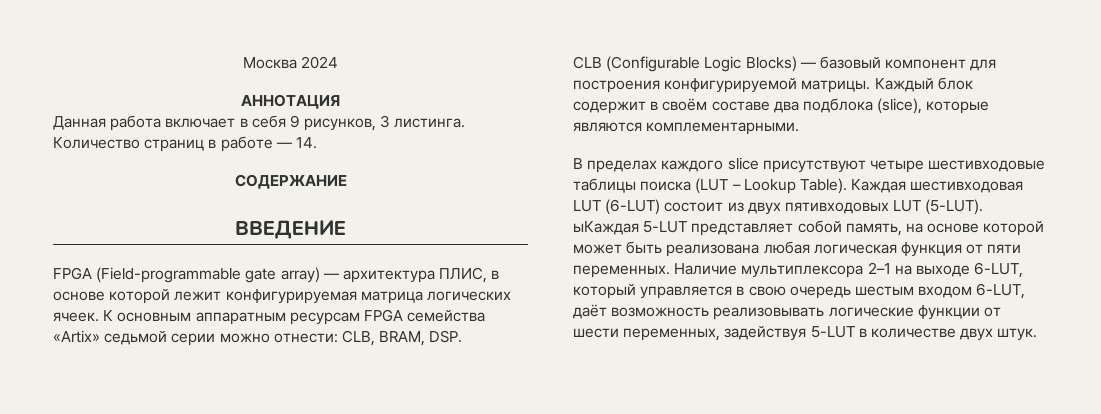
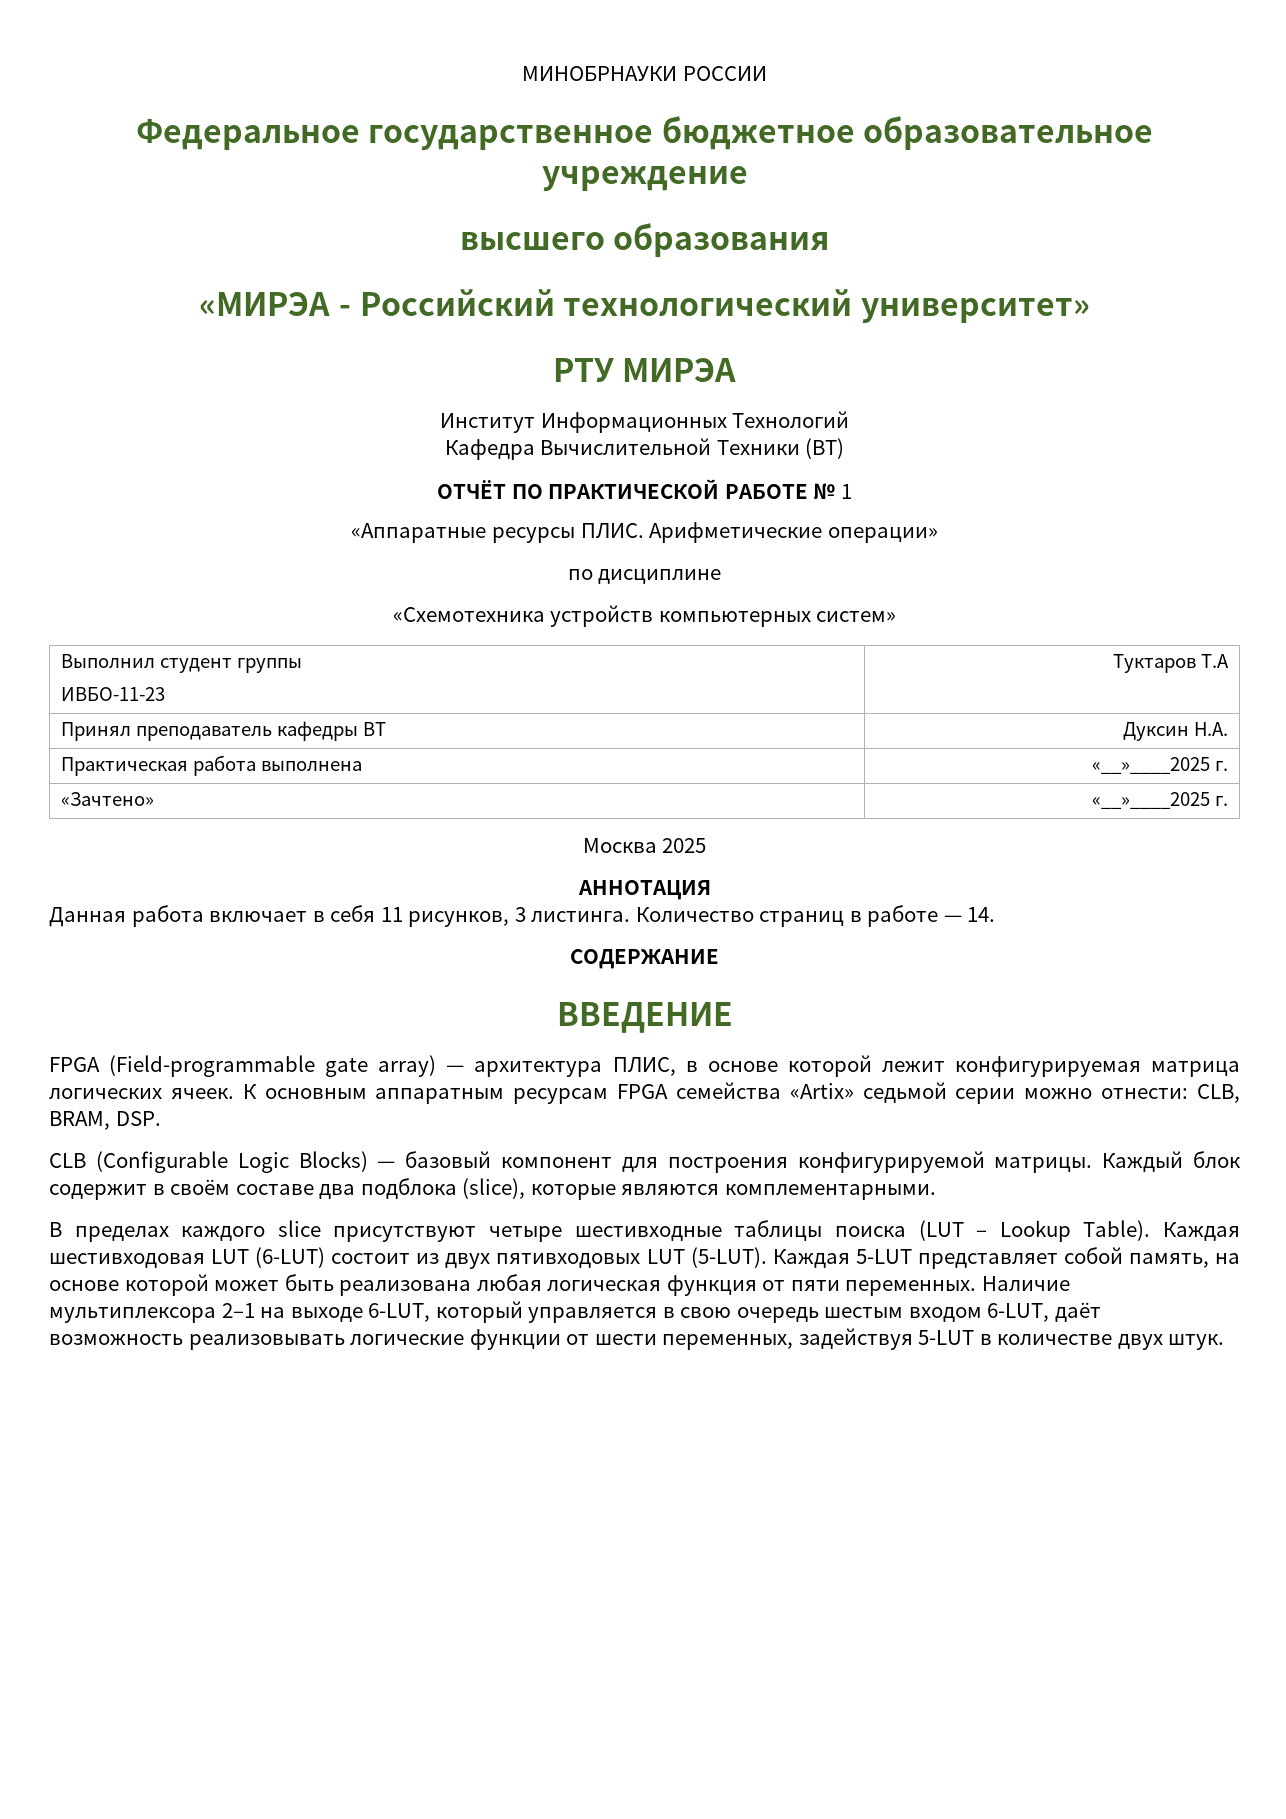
- Москва 2024
+ МИНОБРНАУКИ РОССИИ
+ Федеральное государственное бюджетное образовательное учреждение
+ высшего образования
+ «МИРЭА - Российский технологический университет»
+ РТУ МИРЭА
+ Институт Информационных Технологий
+ Кафедра Вычислительной Техники (ВТ)
+ ОТЧЁТ ПО ПРАКТИЧЕСКОЙ РАБОТЕ № 1
+ «Аппаратные ресурсы ПЛИС. Арифметические операции»
+ по дисциплине
+ «Схемотехника устройств компьютерных систем»
+ Выполнил студент группы
+ ИВБО-11-23 | Туктаров Т.А
+ Принял преподаватель кафедры ВТ | Дуксин Н.А.
+ Практическая работа выполнена | «__»____2025 г.
+ «Зачтено» | «__»____2025 г.
+ Москва 2025
- Данная работа включает в себя 9 рисунков, 3 листинга.
+ Данная работа включает в себя 11 рисунков, 3 листинга.
- В пределах каждого slice присутствуют четыре шестивходовые таблицы поиска (LUT – Lookup Table).
+ В пределах каждого slice присутствуют четыре шестивходные таблицы поиска (LUT – Lookup Table).
- Каждая шестивходовая LUT (6-LUT) состоит из двух пятивходовых LUT (5-LUT). ыКаждая 5-LUT представляет собой память, на основе которой может быть реализована любая логическая функция от пяти переменных.
+ Каждая шестивходовая LUT (6-LUT) состоит из двух пятивходовых LUT (5-LUT). Каждая 5-LUT представляет собой память, на основе которой может быть реализована любая логическая функция от пяти переменных.

